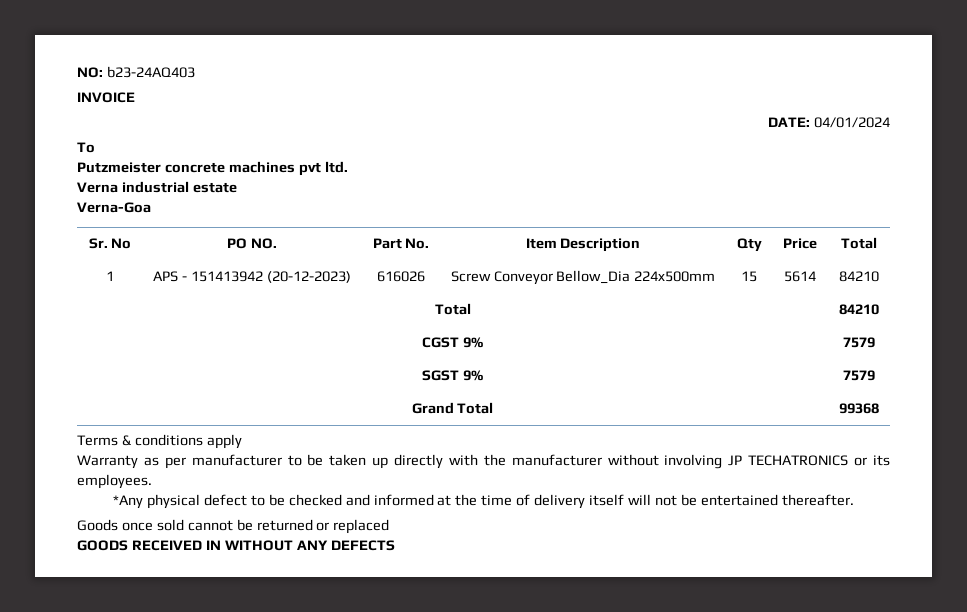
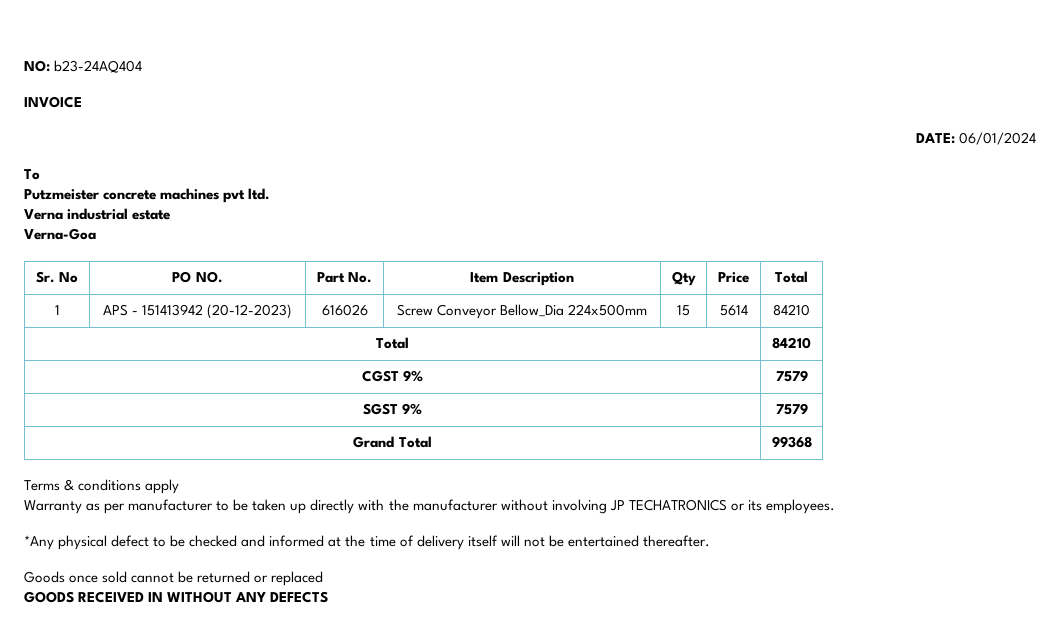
- NO: b23-24AQ403
+ NO: b23-24AQ404
- DATE: 04/01/2024
+ DATE: 06/01/2024

